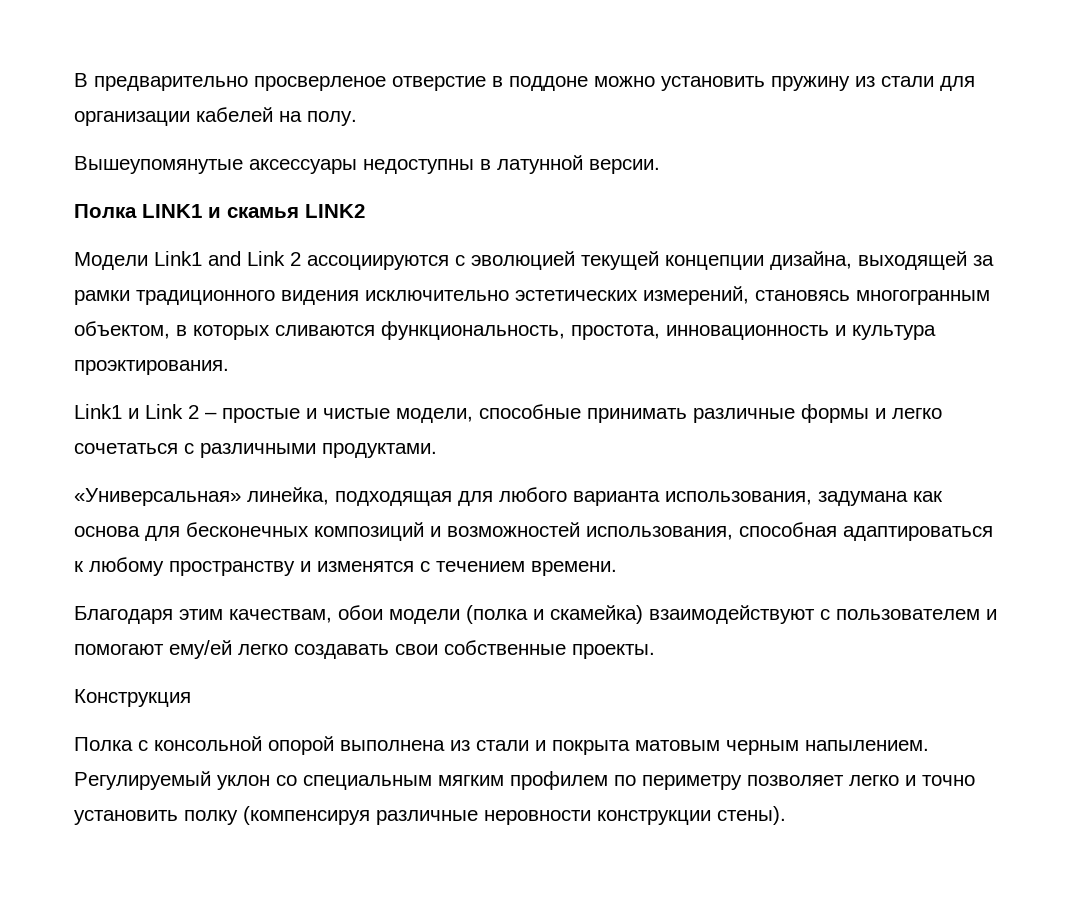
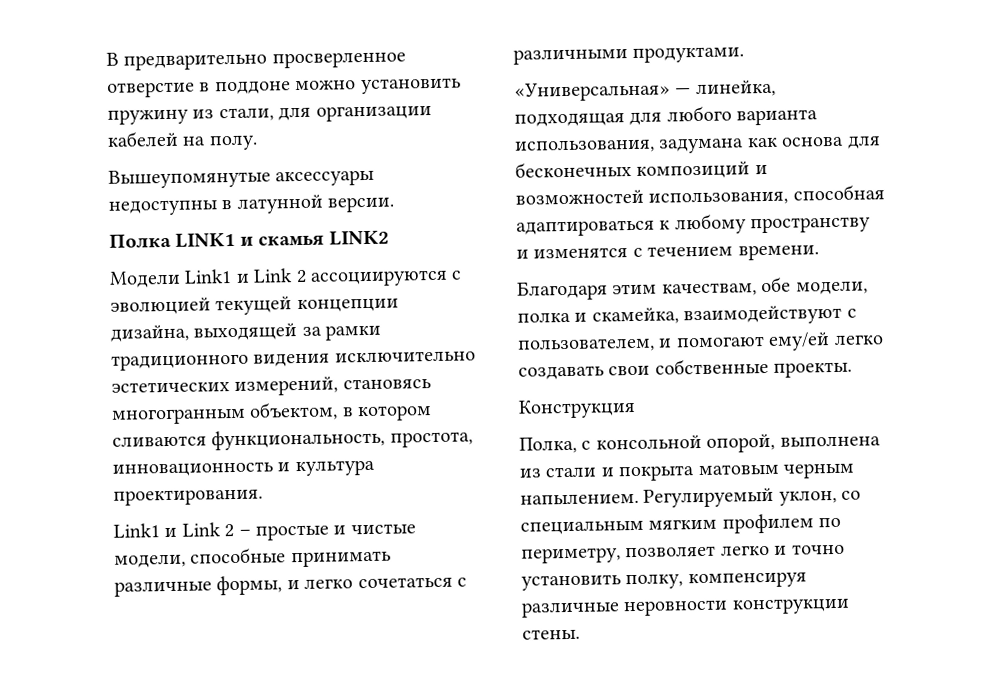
- В предварительно просверленое отверстие в поддоне можно установить пружину из стали для организации кабелей на полу.
+ В предварительно просверленное отверстие в поддоне можно установить пружину из стали, для организации кабелей на полу.
- Модели Link1 and Link 2 ассоциируются с эволюцией текущей концепции дизайна, выходящей за рамки традиционного видения исключительно эстетических измерений, становясь многогранным объектом, в которых сливаются функциональность, простота, инновационность и культура проэктирования.
+ Модели Link1 и Link 2 ассоциируются с эволюцией текущей концепции дизайна, выходящей за рамки традиционного видения исключительно эстетических измерений, становясь многогранным объектом, в котором сливаются функциональность, простота, инновационность и культура проектирования.
- Link1 и Link 2 – простые и чистые модели, способные принимать различные формы и легко сочетаться с различными продуктами.
+ Link1 и Link 2 – простые и чистые модели, способные принимать различные формы, и легко сочетаться с различными продуктами.
- «Универсальная» линейка, подходящая для любого варианта использования, задумана как основа для бесконечных композиций и возможностей использования, способная адаптироваться к любому пространству и изменятся с течением времени.
+ «Универсальная» — линейка, подходящая для любого варианта использования, задумана как основа для бесконечных композиций и возможностей использования, способная адаптироваться к любому пространству и изменятся с течением времени.
- Благодаря этим качествам, обои модели (полка и скамейка) взаимодействуют с пользователем и помогают ему/ей легко создавать свои собственные проекты.
+ Благодаря этим качествам, обе модели, полка и скамейка, взаимодействуют с пользователем, и помогают ему/ей легко создавать свои собственные проекты.
- Полка с консольной опорой выполнена из стали и покрыта матовым черным напылением.
+ Полка, с консольной опорой, выполнена из стали и покрыта матовым черным напылением.
- Регулируемый уклон со специальным мягким профилем по периметру позволяет легко и точно установить полку (компенсируя различные неровности конструкции стены).
+ Регулируемый уклон, со специальным мягким профилем по периметру, позволяет легко и точно установить полку, компенсируя различные неровности конструкции стены.

